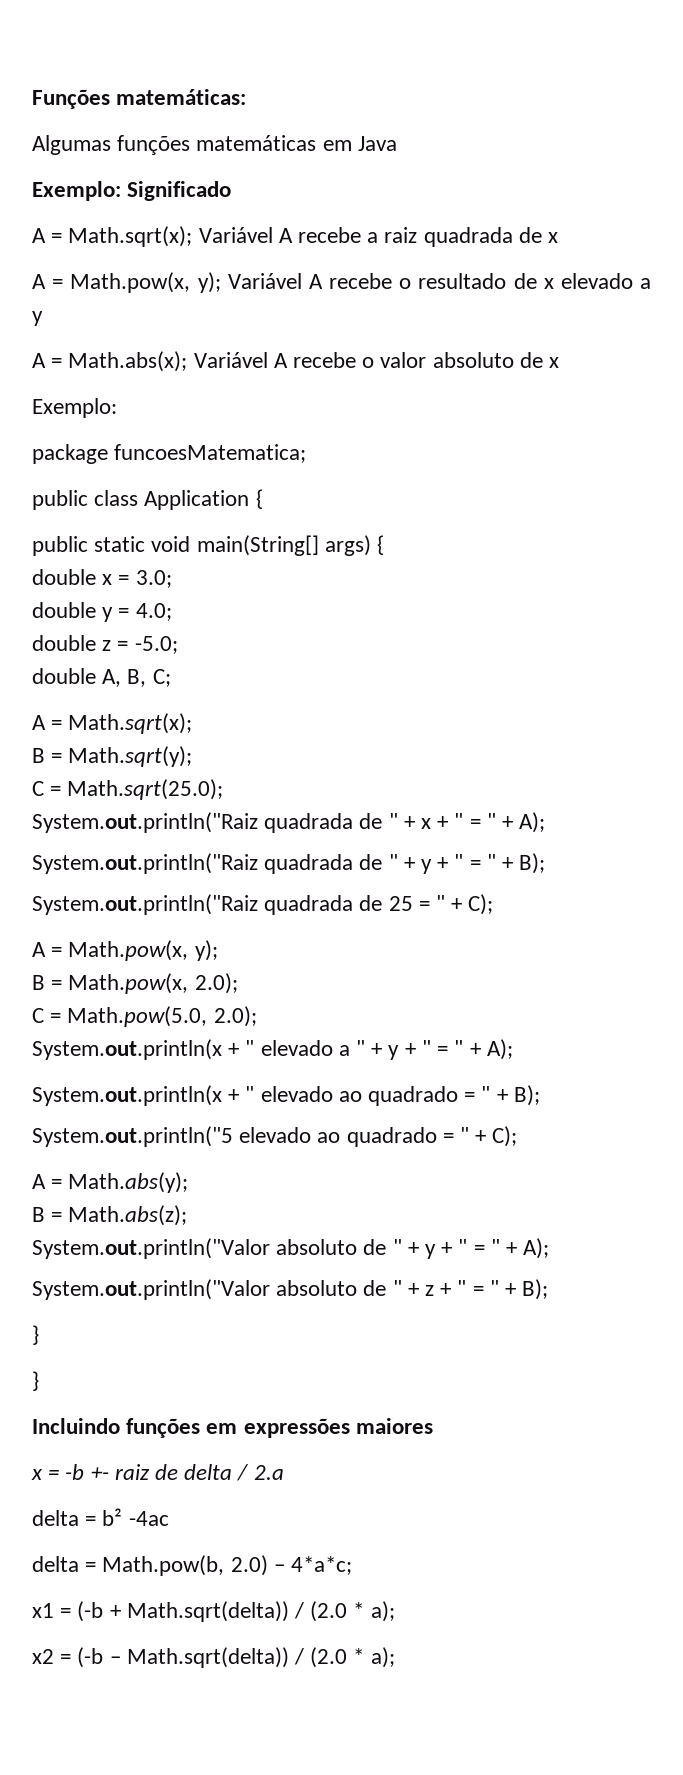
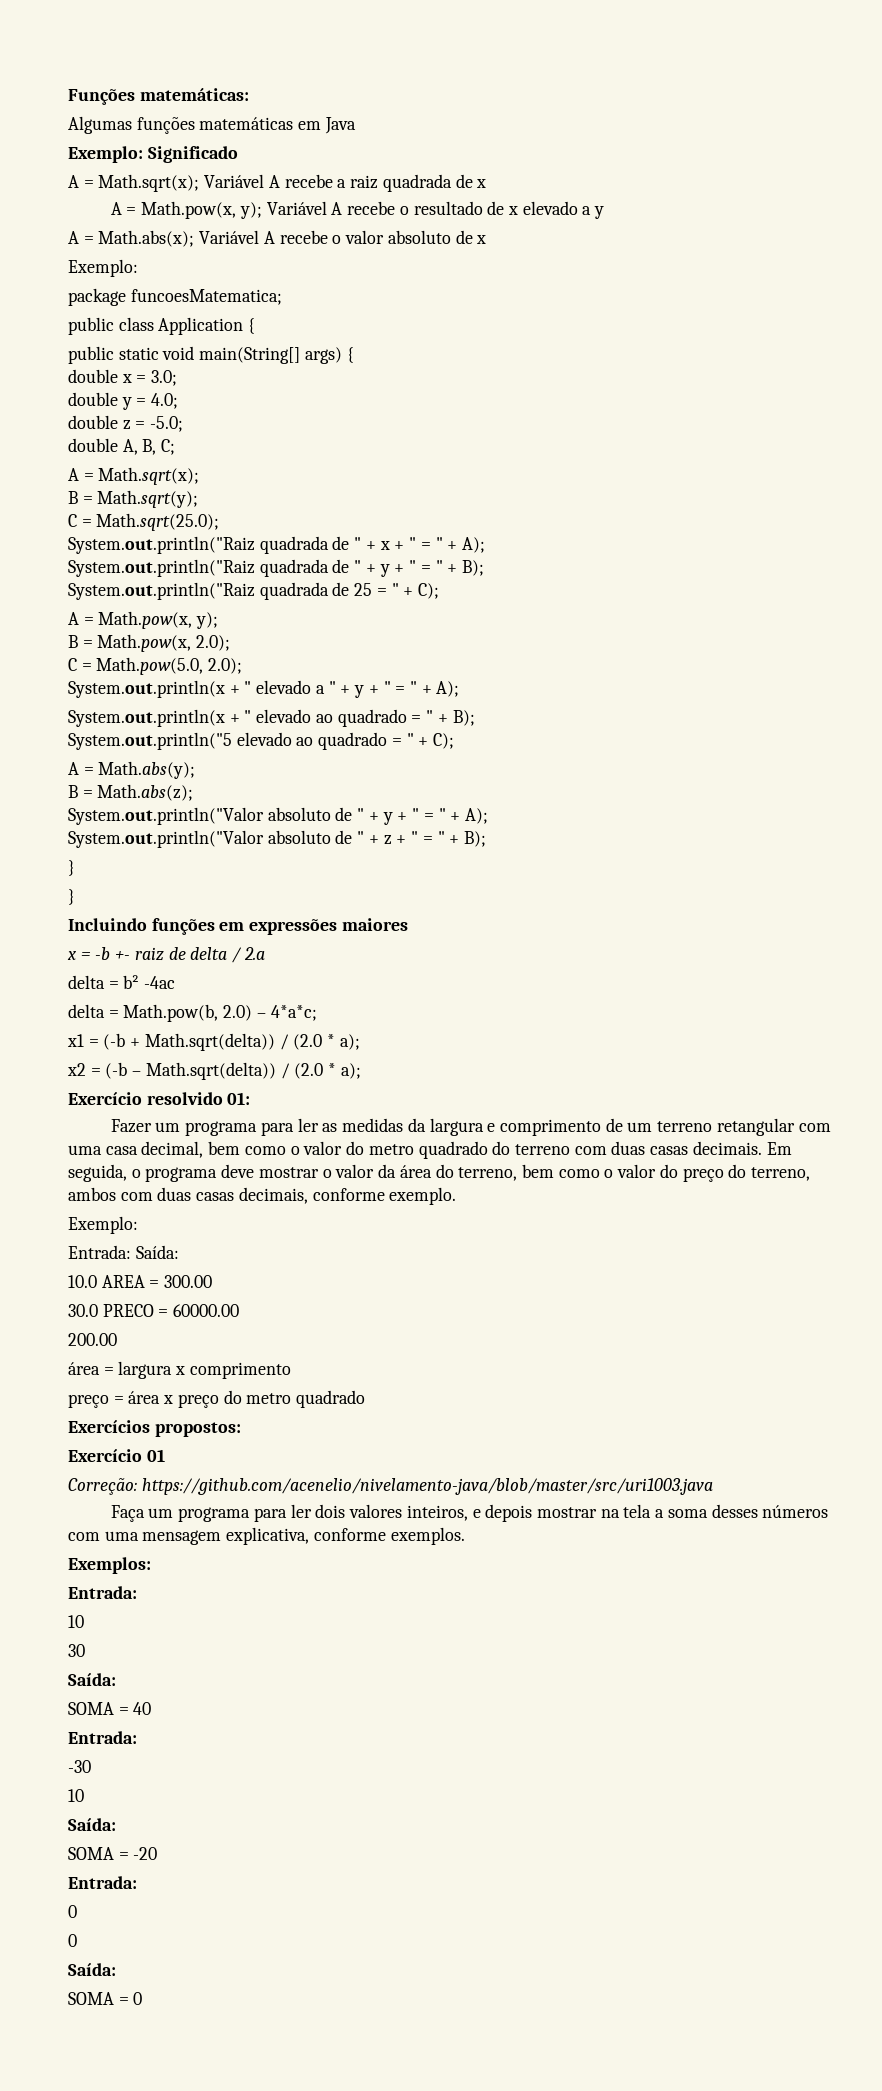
+ Exercício resolvido 01:
+ Fazer um programa para ler as medidas da largura e comprimento de um terreno retangular com uma casa decimal, bem como o valor do metro quadrado do terreno com duas casas decimais. Em seguida, o programa deve mostrar o valor da área do terreno, bem como o valor do preço do terreno, ambos com duas casas decimais, conforme exemplo.
+ Exemplo:
+ Entrada: Saída:
+ 10.0 AREA = 300.00
+ 30.0 PRECO = 60000.00
+ 200.00
+ área = largura x comprimento
+ preço = área x preço do metro quadrado
+ Exercícios propostos:
+ Exercício 01
+ Correção: https://github.com/acenelio/nivelamento-java/blob/master/src/uri1003.java
+ Faça um programa para ler dois valores inteiros, e depois mostrar na tela a soma desses números com uma mensagem explicativa, conforme exemplos.
+ Exemplos:
+ Entrada:
+ 10
+ 30
+ Saída:
+ SOMA = 40
+ Entrada:
+ -30
+ 10
+ Saída:
+ SOMA = -20
+ Entrada:
+ 0
+ 0
+ Saída:
+ SOMA = 0

